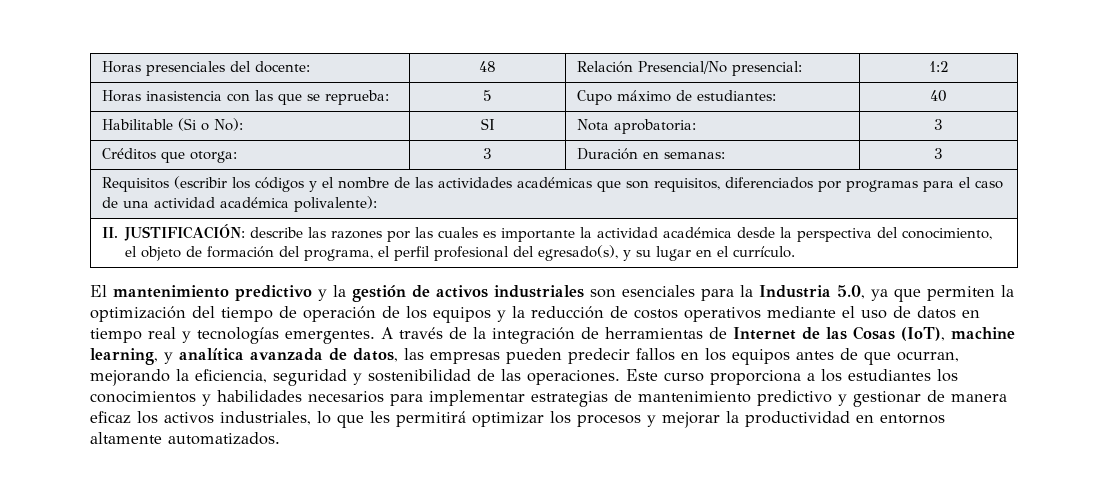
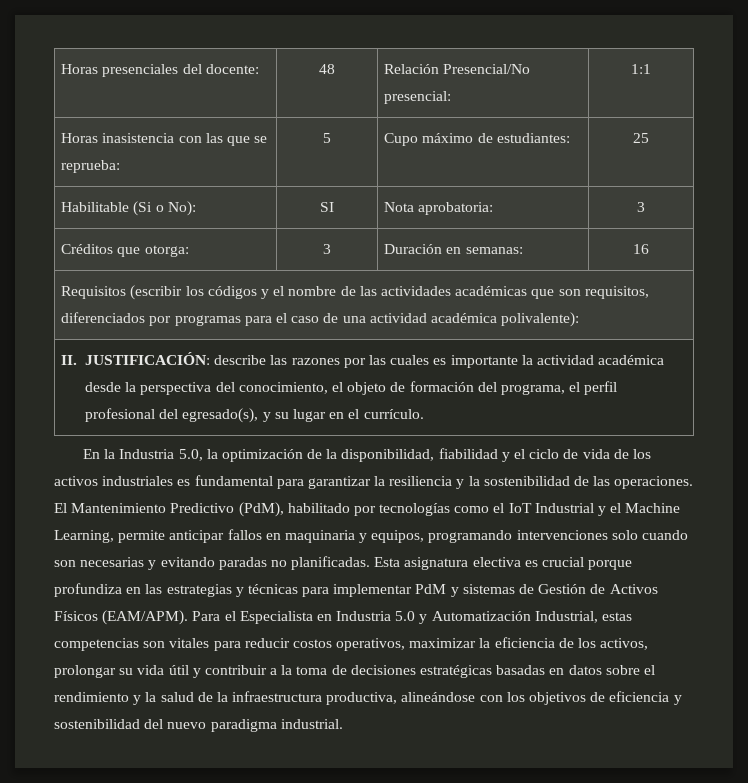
- Horas presenciales del docente: | 48 | Relación Presencial/No presencial: | 1:2
+ Horas presenciales del docente: | 48 | Relación Presencial/No presencial: | 1:1
- Horas inasistencia con las que se reprueba: | 5 | Cupo máximo de estudiantes: | 40
+ Horas inasistencia con las que se reprueba: | 5 | Cupo máximo de estudiantes: | 25
- Créditos que otorga: | 3 | Duración en semanas: | 3
+ Créditos que otorga: | 3 | Duración en semanas: | 16
- El mantenimiento predictivo y la gestión de activos industriales son esenciales para la Industria 5.0, ya que permiten la optimización del tiempo de operación de los equipos y la reducción de costos operativos mediante el uso de datos en tiempo real y tecnologías emergentes. A través de la integración de herramientas de Internet de las Cosas (IoT), machine learning, y analítica avanzada de datos, las empresas pueden predecir fallos en los equipos antes de que ocurran, mejorando la eficiencia, seguridad y sostenibilidad de las operaciones. Este curso proporciona a los estudiantes los conocimientos y habilidades necesarios para implementar estrategias de mantenimiento predictivo y gestionar de manera eficaz los activos industriales, lo que les permitirá optimizar los procesos y mejorar la productividad en entornos altamente automatizados.
+ En la Industria 5.0, la optimización de la disponibilidad, fiabilidad y el ciclo de vida de los activos industriales es fundamental para garantizar la resiliencia y la sostenibilidad de las operaciones. El Mantenimiento Predictivo (PdM), habilitado por tecnologías como el IoT Industrial y el Machine Learning, permite anticipar fallos en maquinaria y equipos, programando intervenciones solo cuando son necesarias y evitando paradas no planificadas. Esta asignatura electiva es crucial porque profundiza en las estrategias y técnicas para implementar PdM y sistemas de Gestión de Activos Físicos (EAM/APM). Para el Especialista en Industria 5.0 y Automatización Industrial, estas competencias son vitales para reducir costos operativos, maximizar la eficiencia de los activos, prolongar su vida útil y contribuir a la toma de decisiones estratégicas basadas en datos sobre el rendimiento y la salud de la infraestructura productiva, alineándose con los objetivos de eficiencia y sostenibilidad del nuevo paradigma industrial.

